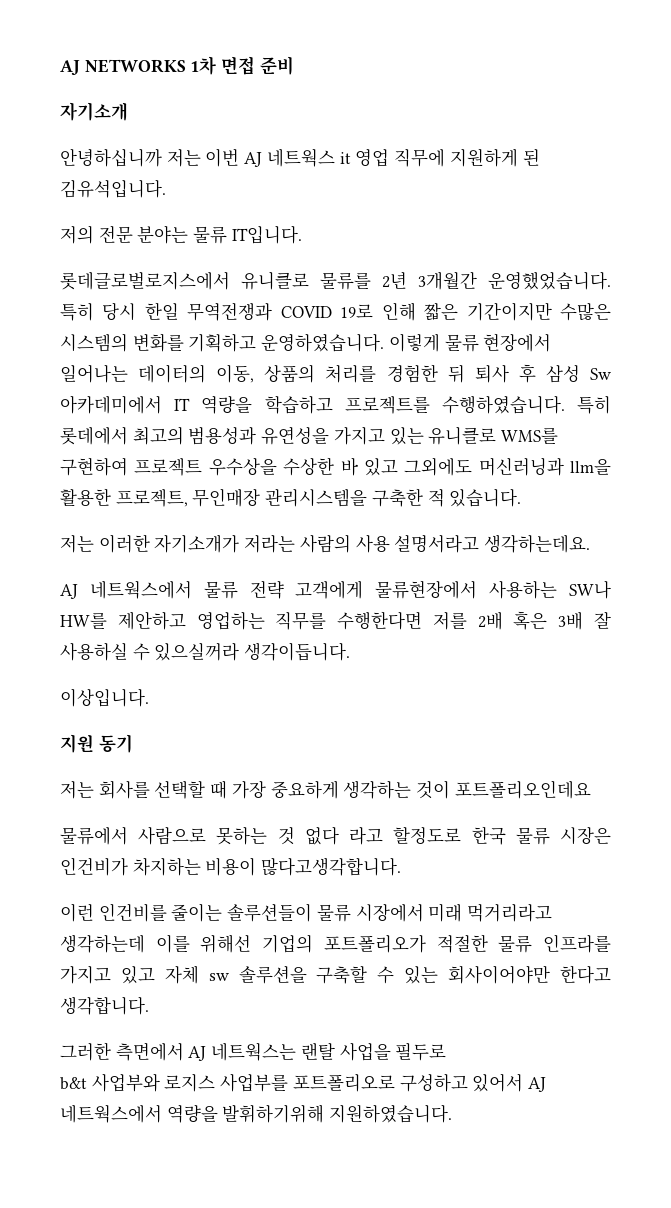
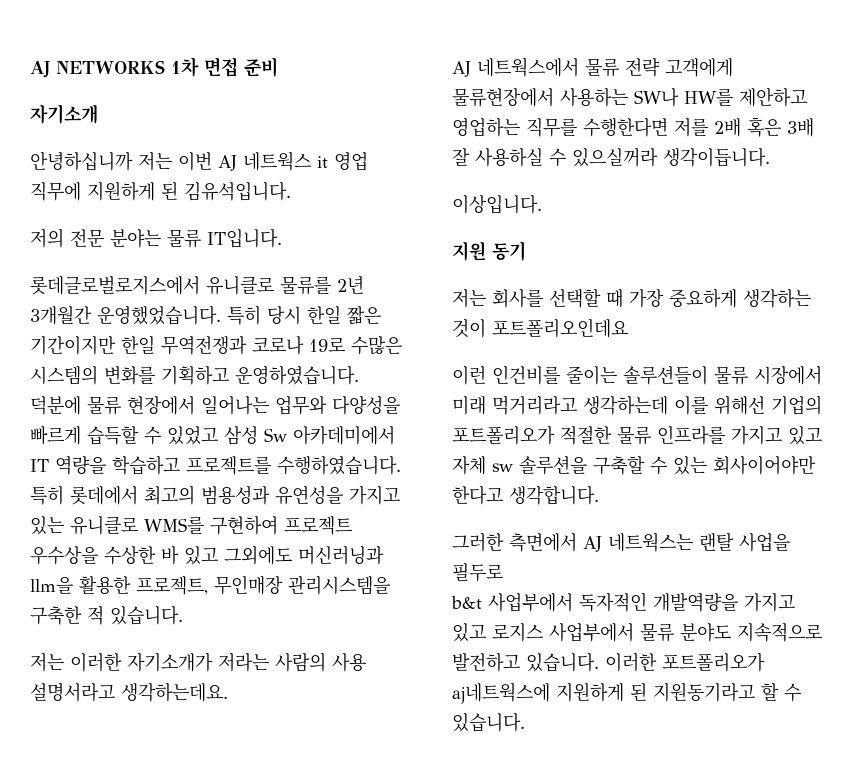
- 특히 당시 한일 무역전쟁과 COVID 19로 인해 짧은 기간이지만 수많은 시스템의 변화를 기획하고 운영하였습니다.
+ 특히 당시 한일 짧은 기간이지만 한일 무역전쟁과 코로나 19로 수많은 시스템의 변화를 기획하고 운영하였습니다.
- 이렇게 물류 현장에서 일어나는 데이터의 이동, 상품의 처리를 경험한 뒤 퇴사 후 삼성 Sw 아카데미에서 IT 역량을 학습하고 프로젝트를 수행하였습니다.
+ 덕분에 물류 현장에서 일어나는 업무와 다양성을 빠르게 습득할 수 있었고 삼성 Sw 아카데미에서 IT 역량을 학습하고 프로젝트를 수행하였습니다.
- 물류에서 사람으로 못하는 것 없다 라고 할정도로 한국 물류 시장은 인건비가 차지하는 비용이 많다고생각합니다.
- b&t 사업부와 로지스 사업부를 포트폴리오로 구성하고 있어서 AJ 네트웍스에서 역량을 발휘하기위해 지원하였습니다.
+ b&t 사업부에서 독자적인 개발역량을 가지고 있고 로지스 사업부에서 물류 분야도 지속적으로 발전하고 있습니다. 이러한 포트폴리오가 aj네트웍스에 지원하게 된 지원동기라고 할 수 있습니다.

